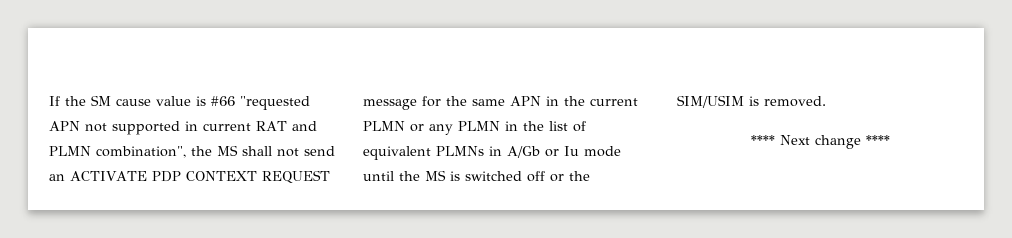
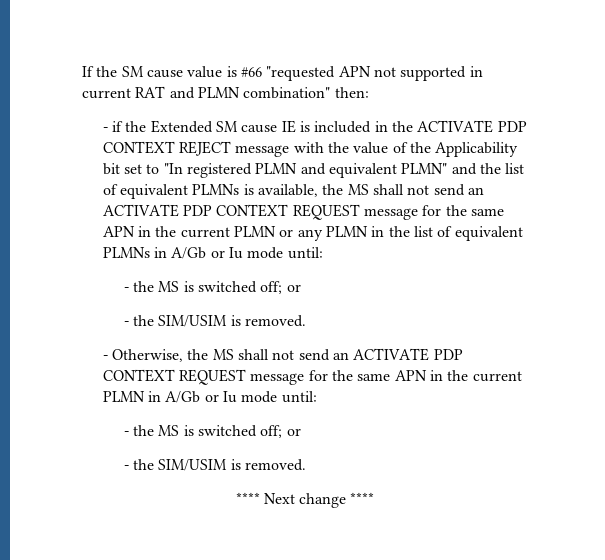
- If the SM cause value is #66 "requested APN not supported in current RAT and PLMN combination", the MS shall not send an ACTIVATE PDP CONTEXT REQUEST message for the same APN in the current PLMN or any PLMN in the list of equivalent PLMNs in A/Gb or Iu mode until the MS is switched off or the SIM/USIM is removed.
+ If the SM cause value is #66 "requested APN not supported in current RAT and PLMN combination" then:
+ - if the Extended SM cause IE is included in the ACTIVATE PDP CONTEXT REJECT message with the value of the Applicability bit set to "In registered PLMN and equivalent PLMN" and the list of equivalent PLMNs is available, the MS shall not send an ACTIVATE PDP CONTEXT REQUEST message for the same APN in the current PLMN or any PLMN in the list of equivalent PLMNs in A/Gb or Iu mode until:
+ - the MS is switched off; or
+ - the SIM/USIM is removed.
+ - Otherwise, the MS shall not send an ACTIVATE PDP CONTEXT REQUEST message for the same APN in the current PLMN in A/Gb or Iu mode until:
+ - the MS is switched off; or
+ - the SIM/USIM is removed.

